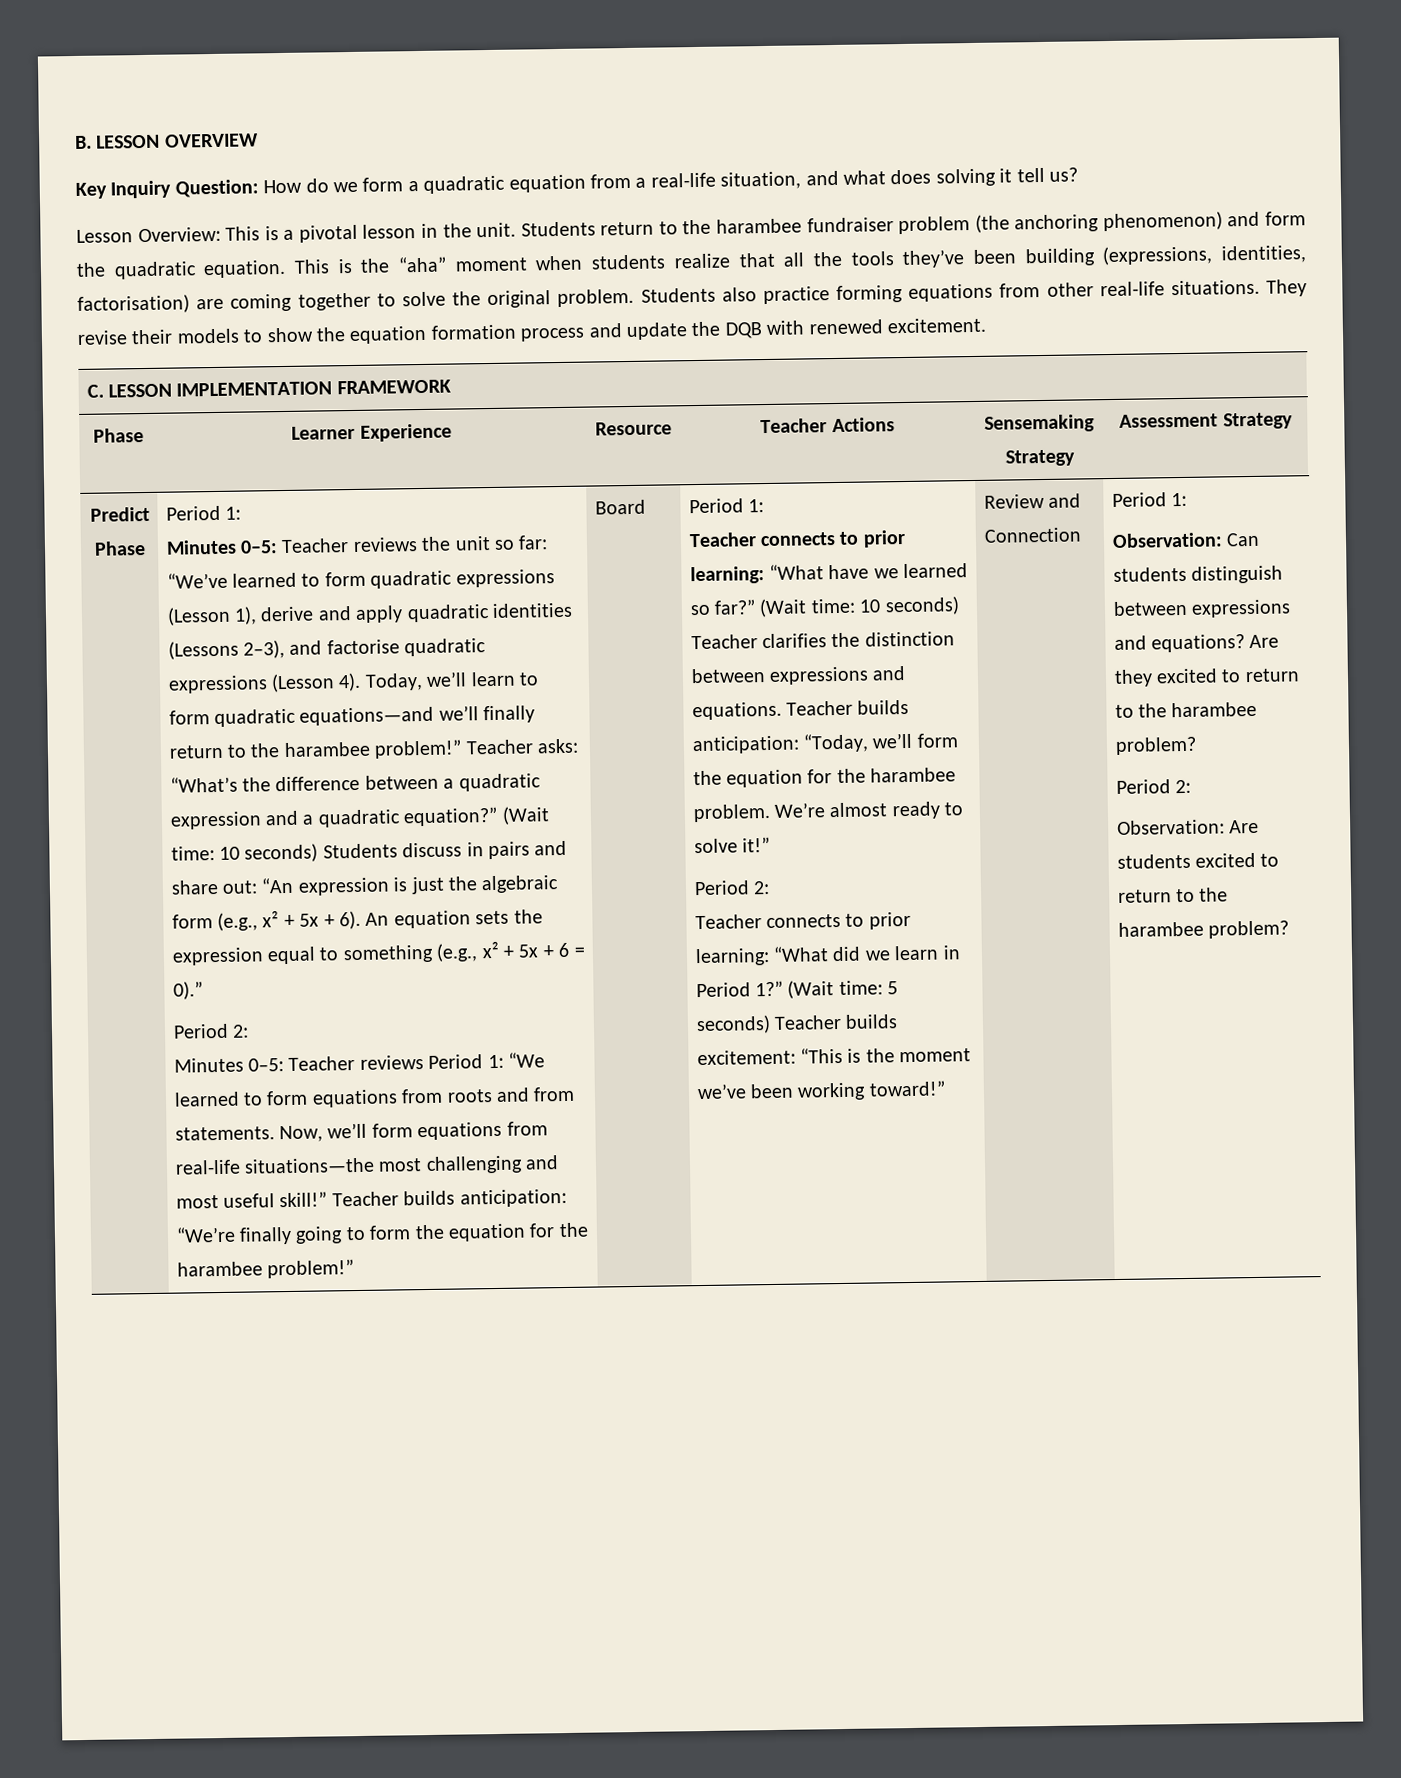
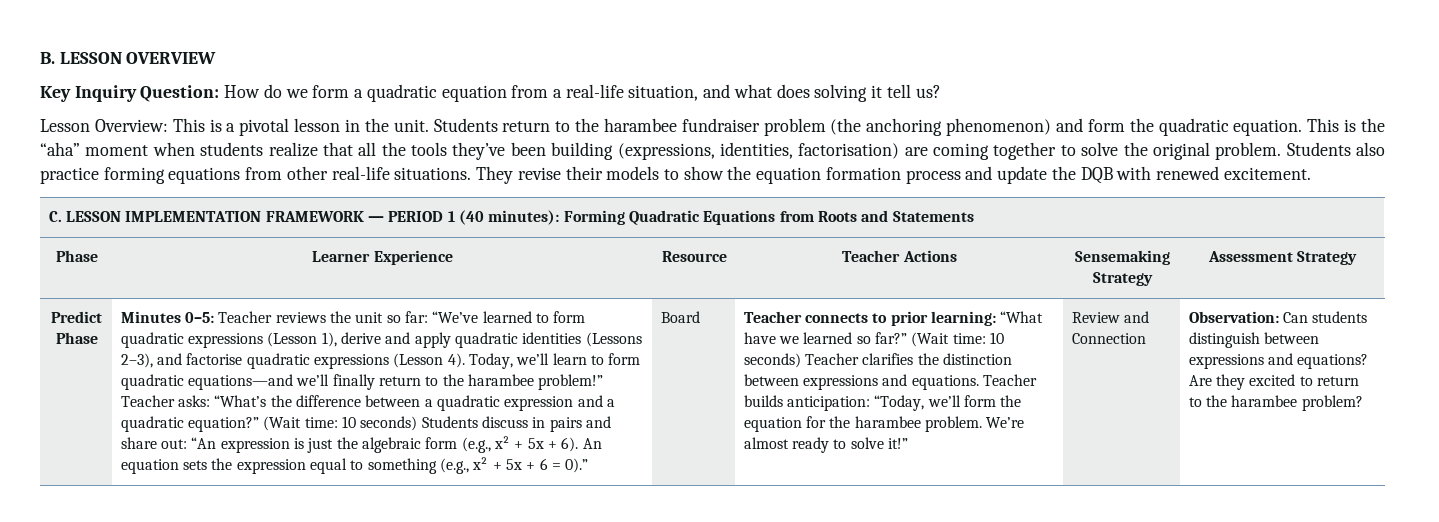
- C. LESSON IMPLEMENTATION FRAMEWORK
+ C. LESSON IMPLEMENTATION FRAMEWORK — PERIOD 1 (40 minutes): Forming Quadratic Equations from Roots and Statements
- Predict Phase | Period 1:
+ Predict Phase
  An equation sets the expression equal to something (e.g., x² + 5x + 6 = 0).”
- Period 2:
- Minutes 0–5: Teacher reviews Period 1: “We learned to form equations from roots and from statements. Now, we’ll form equations from real-life situations—the most challenging and most useful skill!” Teacher builds anticipation: “We’re finally going to form the equation for the harambee problem!”
- Board | Period 1:
+ Board
  We’re almost ready to solve it!”
- Period 2:
- Teacher connects to prior learning: “What did we learn in Period 1?” (Wait time: 5 seconds) Teacher builds excitement: “This is the moment we’ve been working toward!”
- Review and Connection | Period 1:
+ Review and Connection
  Are they excited to return to the harambee problem?
- Period 2:
- Observation: Are students excited to return to the harambee problem?

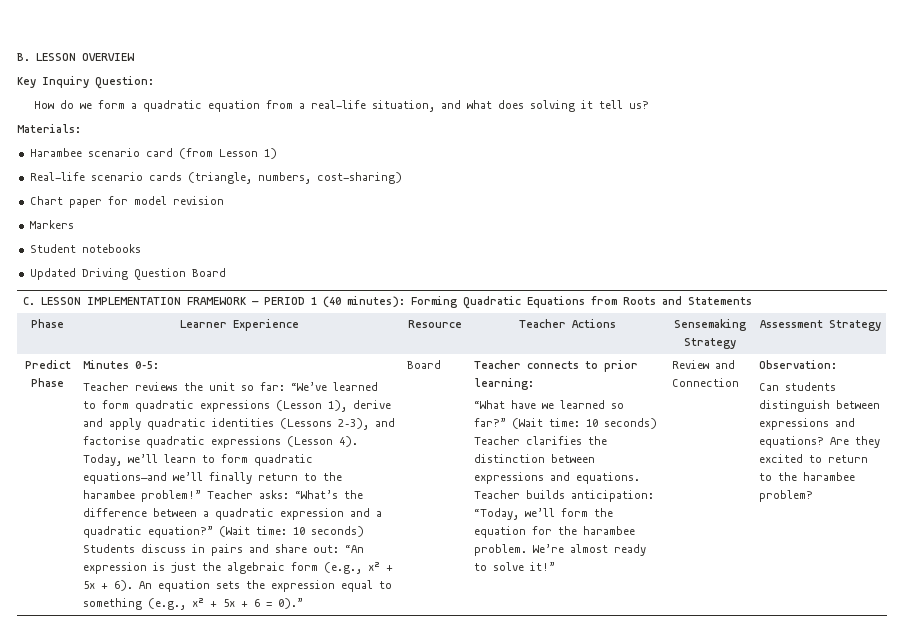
- Key Inquiry Question: How do we form a quadratic equation from a real-life situation, and what does solving it tell us?
+ Key Inquiry Question:
+ How do we form a quadratic equation from a real-life situation, and what does solving it tell us?
- Lesson Overview: This is a pivotal lesson in the unit. Students return to the harambee fundraiser problem (the anchoring phenomenon) and form the quadratic equation. This is the “aha” moment when students realize that all the tools they’ve been building (expressions, identities, factorisation) are coming together to solve the original problem. Students also practice forming equations from other real-life situations. They revise their models to show the equation formation process and update the DQB with renewed excitement.
+ Materials:
+ Harambee scenario card (from Lesson 1)
+ Real-life scenario cards (triangle, numbers, cost-sharing)
+ Chart paper for model revision
+ Markers
+ Student notebooks
+ Updated Driving Question Board
- Minutes 0–5: Teacher reviews the unit so far: “We’ve learned to form quadratic expressions (Lesson 1), derive and apply quadratic identities (Lessons 2–3), and factorise quadratic expressions (Lesson 4).
+ Minutes 0–5:
+ Teacher reviews the unit so far: “We’ve learned to form quadratic expressions (Lesson 1), derive and apply quadratic identities (Lessons 2–3), and factorise quadratic expressions (Lesson 4).
- Teacher connects to prior learning: “What have we learned so far?”
+ Teacher connects to prior learning:
+ “What have we learned so far?”
- Observation: Can students distinguish between expressions and equations?
+ Observation:
+ Can students distinguish between expressions and equations?

